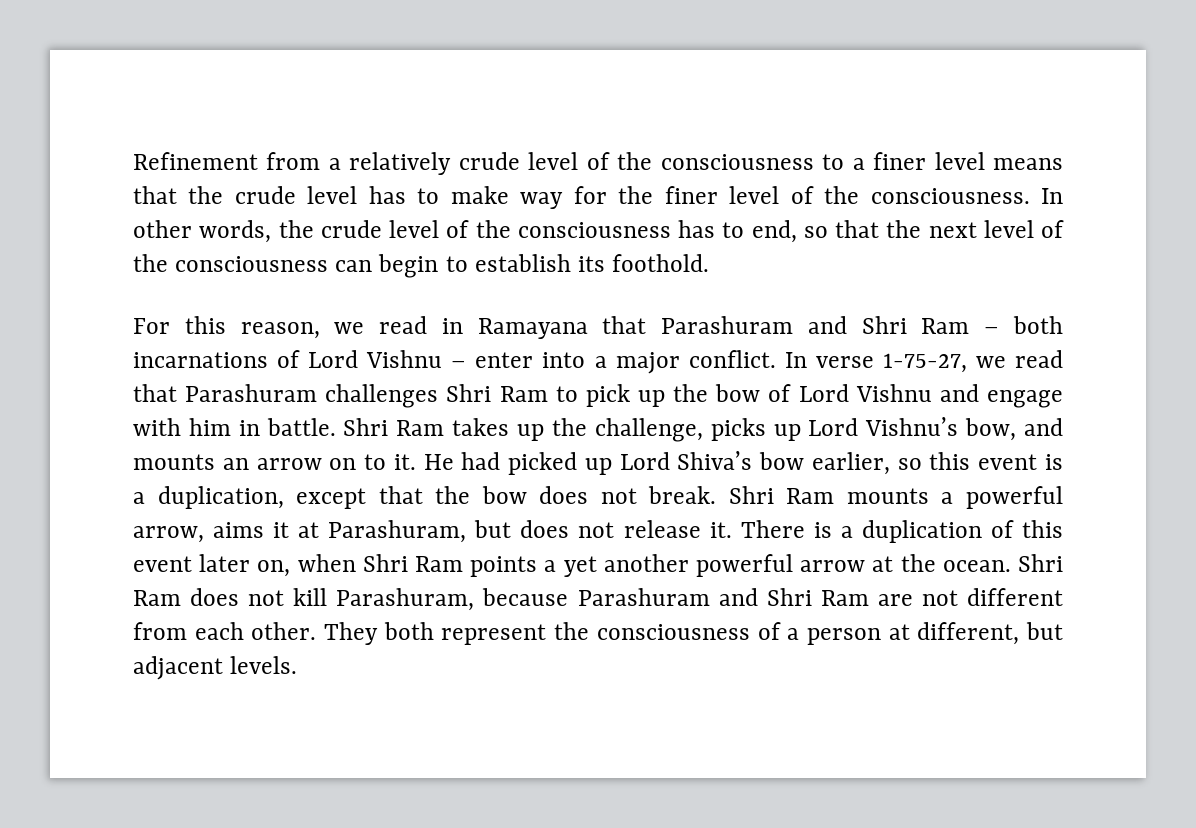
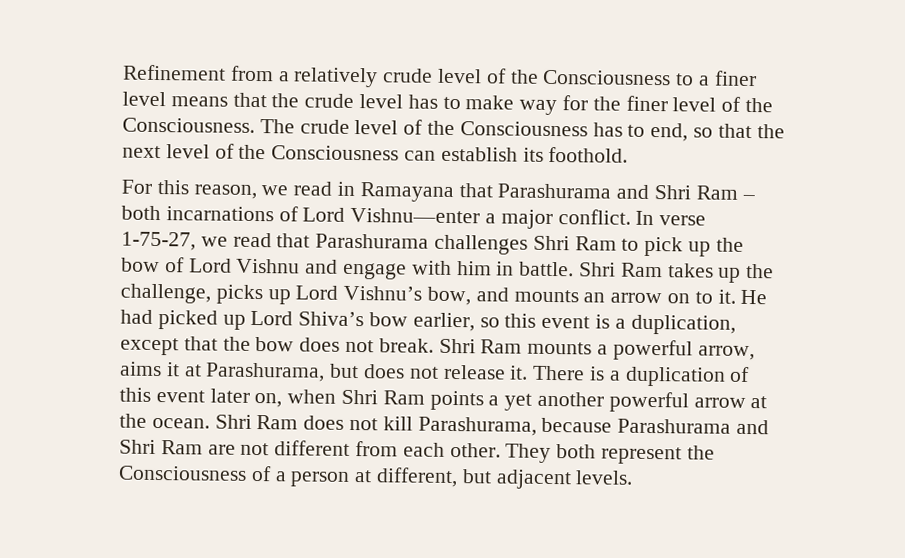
- Refinement from a relatively crude level of the consciousness to a finer level means that the crude level has to make way for the finer level of the consciousness. In other words, the crude level of the consciousness has to end, so that the next level of the consciousness can begin to establish its foothold.
+ Refinement from a relatively crude level of the Consciousness to a finer level means that the crude level has to make way for the finer level of the Consciousness. The crude level of the Consciousness has to end, so that the next level of the Consciousness can establish its foothold.
- For this reason, we read in Ramayana that Parashuram and Shri Ram – both incarnations of Lord Vishnu – enter into a major conflict.
+ For this reason, we read in Ramayana that Parashurama and Shri Ram – both incarnations of Lord Vishnu—enter a major conflict.
- In verse 1-75-27, we read that Parashuram challenges Shri Ram to pick up the bow of Lord Vishnu and engage with him in battle.
+ In verse 1-75-27, we read that Parashurama challenges Shri Ram to pick up the bow of Lord Vishnu and engage with him in battle.
- Shri Ram mounts a powerful arrow, aims it at Parashuram, but does not release it.
+ Shri Ram mounts a powerful arrow, aims it at Parashurama, but does not release it.
- Shri Ram does not kill Parashuram, because Parashuram and Shri Ram are not different from each other.
+ Shri Ram does not kill Parashurama, because Parashurama and Shri Ram are not different from each other.
- They both represent the consciousness of a person at different, but adjacent levels.
+ They both represent the Consciousness of a person at different, but adjacent levels.

